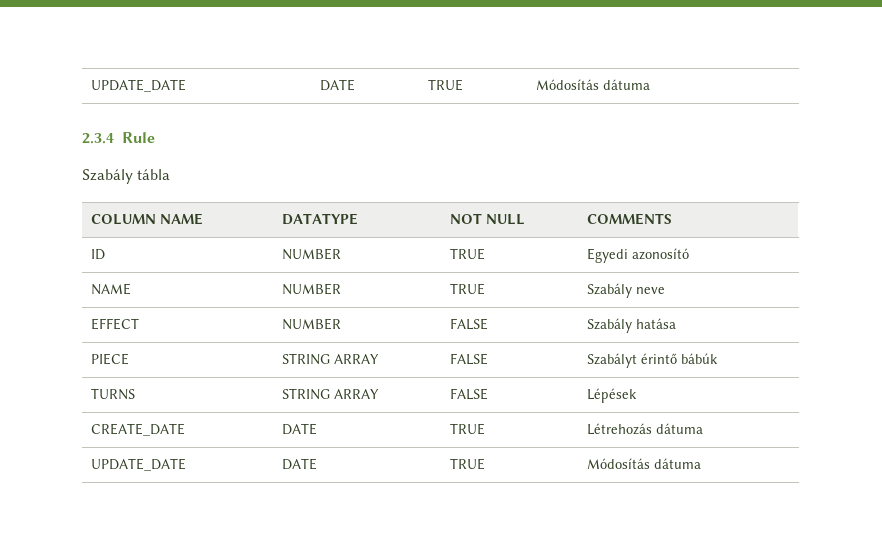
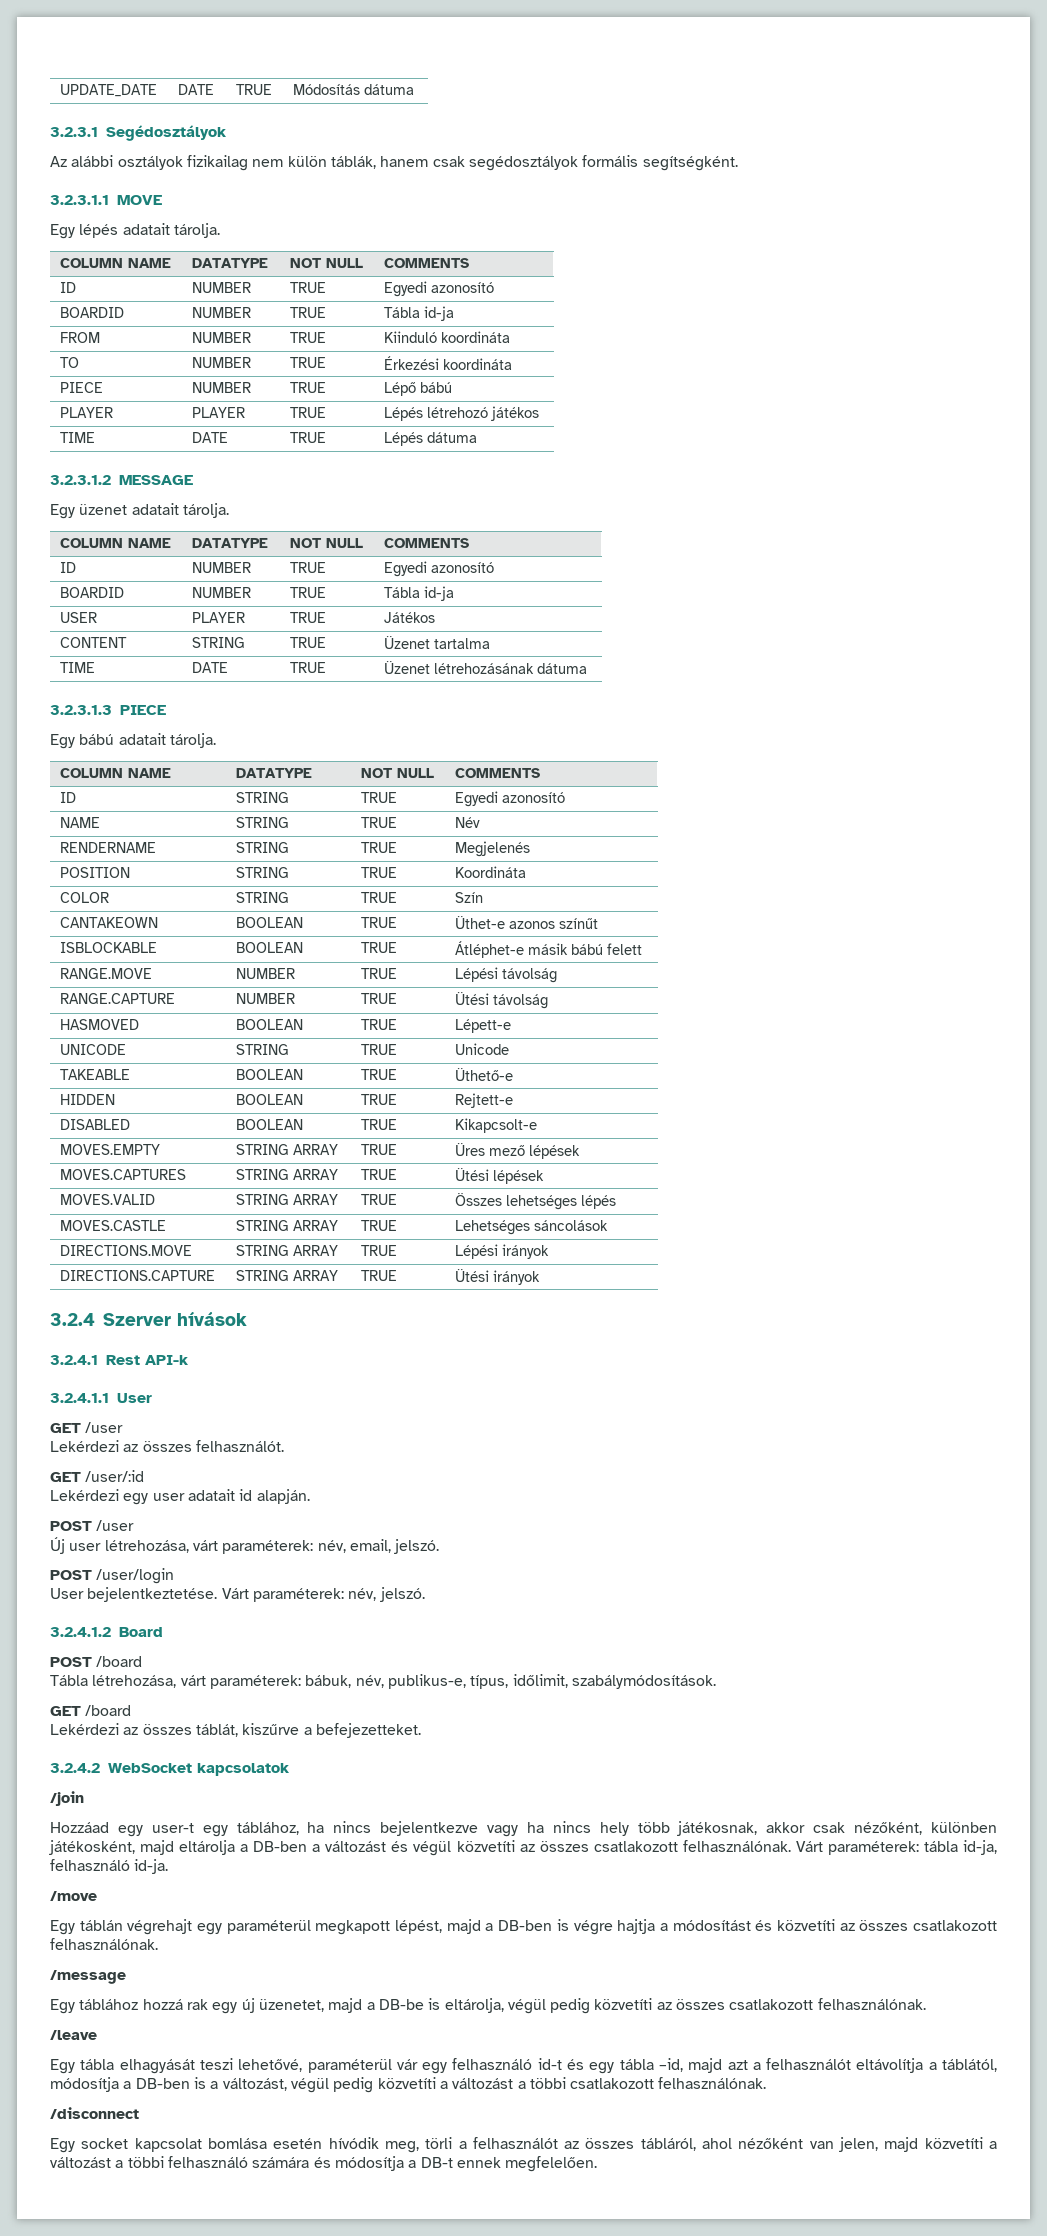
- 2.3.4 Rule
- Szabály tábla
+ 3.2.3.1 Segédosztályok
+ Az alábbi osztályok fizikailag nem külön táblák, hanem csak segédosztályok formális segítségként.
+ 3.2.3.1.1 MOVE
+ Egy lépés adatait tárolja.
  COLUMN NAME | DATATYPE | NOT NULL | COMMENTS
  ID | NUMBER | TRUE | Egyedi azonosító
- NAME | NUMBER | TRUE | Szabály neve
- EFFECT | NUMBER | FALSE | Szabály hatása
- PIECE | STRING ARRAY | FALSE | Szabályt érintő bábúk
- TURNS | STRING ARRAY | FALSE | Lépések
- CREATE_DATE | DATE | TRUE | Létrehozás dátuma
- UPDATE_DATE | DATE | TRUE | Módosítás dátuma
+ BOARDID | NUMBER | TRUE | Tábla id-ja
+ FROM | NUMBER | TRUE | Kiinduló koordináta
+ TO | NUMBER | TRUE | Érkezési koordináta
+ PIECE | NUMBER | TRUE | Lépő bábú
+ PLAYER | PLAYER | TRUE | Lépés létrehozó játékos
+ TIME | DATE | TRUE | Lépés dátuma
+ 3.2.3.1.2 MESSAGE
+ Egy üzenet adatait tárolja.
+ COLUMN NAME | DATATYPE | NOT NULL | COMMENTS
+ ID | NUMBER | TRUE | Egyedi azonosító
+ BOARDID | NUMBER | TRUE | Tábla id-ja
+ USER | PLAYER | TRUE | Játékos
+ CONTENT | STRING | TRUE | Üzenet tartalma
+ TIME | DATE | TRUE | Üzenet létrehozásának dátuma
+ 3.2.3.1.3 PIECE
+ Egy bábú adatait tárolja.
+ COLUMN NAME | DATATYPE | NOT NULL | COMMENTS
+ ID | STRING | TRUE | Egyedi azonosító
+ NAME | STRING | TRUE | Név
+ RENDERNAME | STRING | TRUE | Megjelenés
+ POSITION | STRING | TRUE | Koordináta
+ COLOR | STRING | TRUE | Szín
+ CANTAKEOWN | BOOLEAN | TRUE | Üthet-e azonos színűt
+ ISBLOCKABLE | BOOLEAN | TRUE | Átléphet-e másik bábú felett
+ RANGE.MOVE | NUMBER | TRUE | Lépési távolság
+ RANGE.CAPTURE | NUMBER | TRUE | Ütési távolság
+ HASMOVED | BOOLEAN | TRUE | Lépett-e
+ UNICODE | STRING | TRUE | Unicode
+ TAKEABLE | BOOLEAN | TRUE | Üthető-e
+ HIDDEN | BOOLEAN | TRUE | Rejtett-e
+ DISABLED | BOOLEAN | TRUE | Kikapcsolt-e
+ MOVES.EMPTY | STRING ARRAY | TRUE | Üres mező lépések
+ MOVES.CAPTURES | STRING ARRAY | TRUE | Ütési lépések
+ MOVES.VALID | STRING ARRAY | TRUE | Összes lehetséges lépés
+ MOVES.CASTLE | STRING ARRAY | TRUE | Lehetséges sáncolások
+ DIRECTIONS.MOVE | STRING ARRAY | TRUE | Lépési irányok
+ DIRECTIONS.CAPTURE | STRING ARRAY | TRUE | Ütési irányok
+ 3.2.4 Szerver hívások
+ 3.2.4.1 Rest API-k
+ 3.2.4.1.1 User
+ GET /user
+ Lekérdezi az összes felhasználót.
+ GET /user/:id
+ Lekérdezi egy user adatait id alapján.
+ POST /user
+ Új user létrehozása, várt paraméterek: név, email, jelszó.
+ POST /user/login
+ User bejelentkeztetése. Várt paraméterek: név, jelszó.
+ 3.2.4.1.2 Board
+ POST /board
+ Tábla létrehozása, várt paraméterek: bábuk, név, publikus-e, típus, időlimit, szabálymódosítások.
+ GET /board
+ Lekérdezi az összes táblát, kiszűrve a befejezetteket.
+ 3.2.4.2 WebSocket kapcsolatok
+ /join
+ Hozzáad egy user-t egy táblához, ha nincs bejelentkezve vagy ha nincs hely több játékosnak, akkor csak nézőként, különben játékosként, majd eltárolja a DB-ben a változást és végül közvetíti az összes csatlakozott felhasználónak. Várt paraméterek: tábla id-ja, felhasználó id-ja.
+ /move
+ Egy táblán végrehajt egy paraméterül megkapott lépést, majd a DB-ben is végre hajtja a módosítást és közvetíti az összes csatlakozott felhasználónak.
+ /message
+ Egy táblához hozzá rak egy új üzenetet, majd a DB-be is eltárolja, végül pedig közvetíti az összes csatlakozott felhasználónak.
+ /leave
+ Egy tábla elhagyását teszi lehetővé, paraméterül vár egy felhasználó id-t és egy tábla –id, majd azt a felhasználót eltávolítja a táblától, módosítja a DB-ben is a változást, végül pedig közvetíti a változást a többi csatlakozott felhasználónak.
+ /disconnect
+ Egy socket kapcsolat bomlása esetén hívódik meg, törli a felhasználót az összes tábláról, ahol nézőként van jelen, majd közvetíti a változást a többi felhasználó számára és módosítja a DB-t ennek megfelelően.

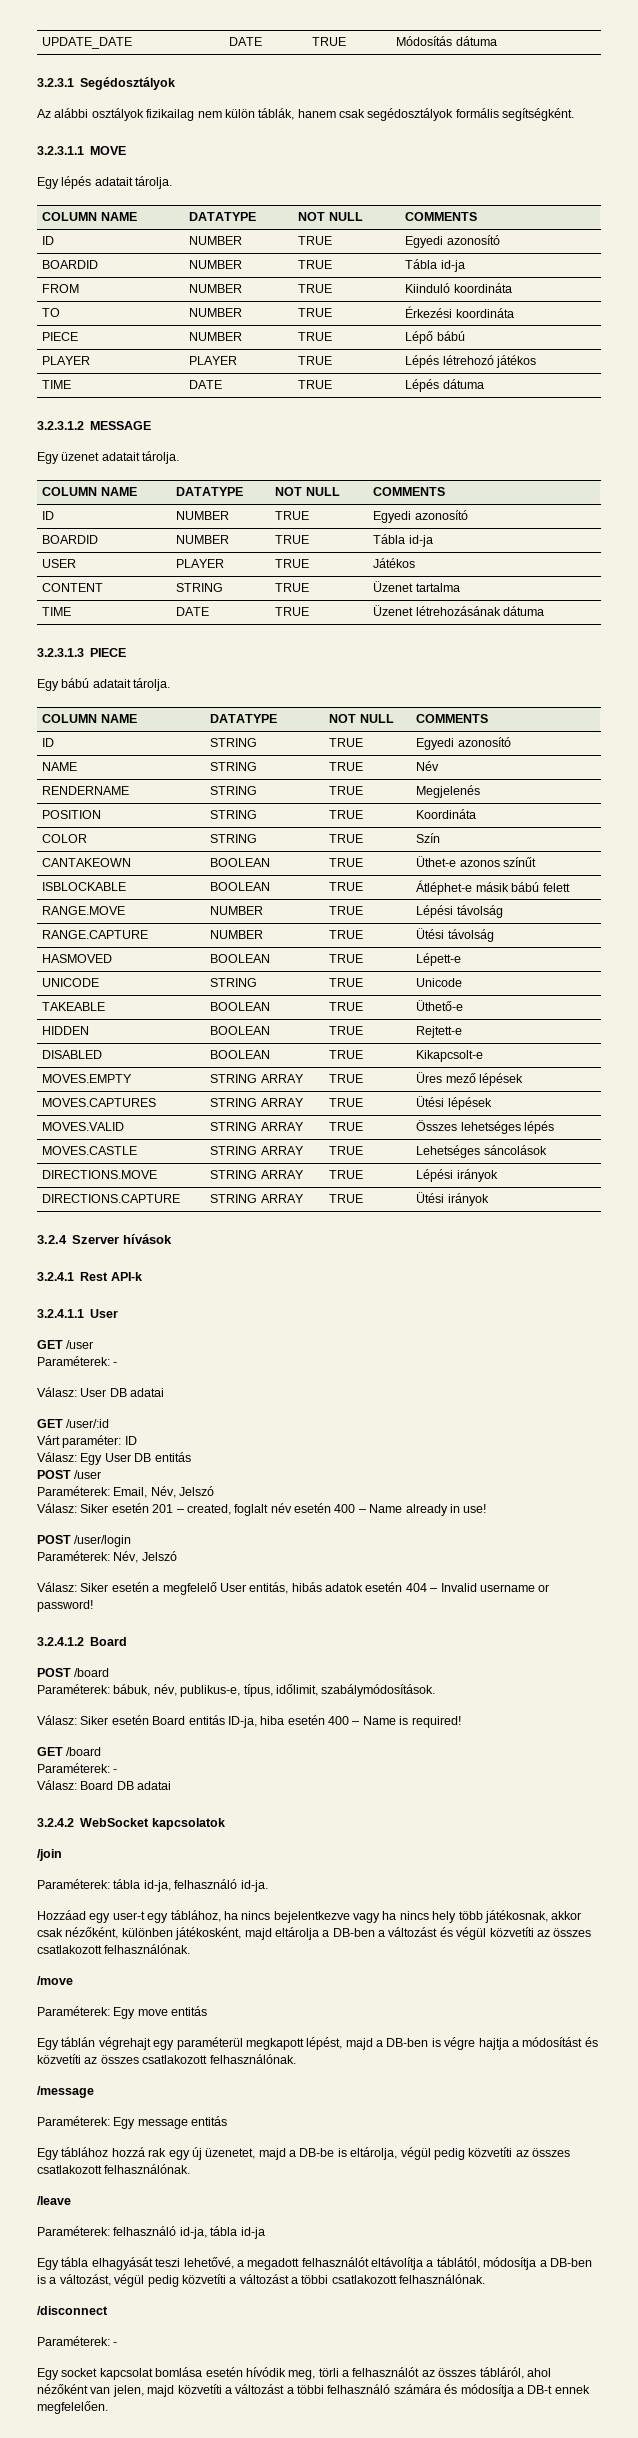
  GET /user
- Lekérdezi az összes felhasználót.
+ Paraméterek: -
+ Válasz: User DB adatai
  GET /user/:id
- Lekérdezi egy user adatait id alapján.
+ Várt paraméter: ID
+ Válasz: Egy User DB entitás
  POST /user
- Új user létrehozása, várt paraméterek: név, email, jelszó.
+ Paraméterek: Email, Név, Jelszó
+ Válasz: Siker esetén 201 – created, foglalt név esetén 400 – Name already in use!
  POST /user/login
- User bejelentkeztetése. Várt paraméterek: név, jelszó.
+ Paraméterek: Név, Jelszó
+ Válasz: Siker esetén a megfelelő User entitás, hibás adatok esetén 404 – Invalid username or password!
- Tábla létrehozása, várt paraméterek: bábuk, név, publikus-e, típus, időlimit, szabálymódosítások.
+ Paraméterek: bábuk, név, publikus-e, típus, időlimit, szabálymódosítások.
+ Válasz: Siker esetén Board entitás ID-ja, hiba esetén 400 – Name is required!
  GET /board
- Lekérdezi az összes táblát, kiszűrve a befejezetteket.
+ Paraméterek: -
+ Válasz: Board DB adatai
+ Paraméterek: tábla id-ja, felhasználó id-ja.
- Hozzáad egy user-t egy táblához, ha nincs bejelentkezve vagy ha nincs hely több játékosnak, akkor csak nézőként, különben játékosként, majd eltárolja a DB-ben a változást és végül közvetíti az összes csatlakozott felhasználónak. Várt paraméterek: tábla id-ja, felhasználó id-ja.
+ Hozzáad egy user-t egy táblához, ha nincs bejelentkezve vagy ha nincs hely több játékosnak, akkor csak nézőként, különben játékosként, majd eltárolja a DB-ben a változást és végül közvetíti az összes csatlakozott felhasználónak.
  /move
+ Paraméterek: Egy move entitás
+ Paraméterek: Egy message entitás
+ Paraméterek: felhasználó id-ja, tábla id-ja
- Egy tábla elhagyását teszi lehetővé, paraméterül vár egy felhasználó id-t és egy tábla –id, majd azt a felhasználót eltávolítja a táblától, módosítja a DB-ben is a változást, végül pedig közvetíti a változást a többi csatlakozott felhasználónak.
+ Egy tábla elhagyását teszi lehetővé, a megadott felhasználót eltávolítja a táblától, módosítja a DB-ben is a változást, végül pedig közvetíti a változást a többi csatlakozott felhasználónak.
  /disconnect
+ Paraméterek: -

